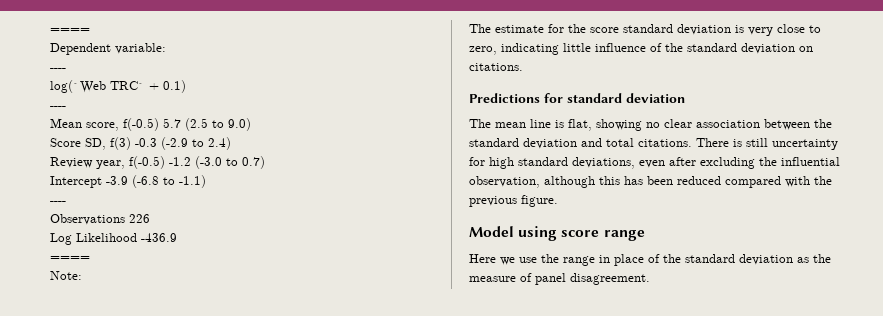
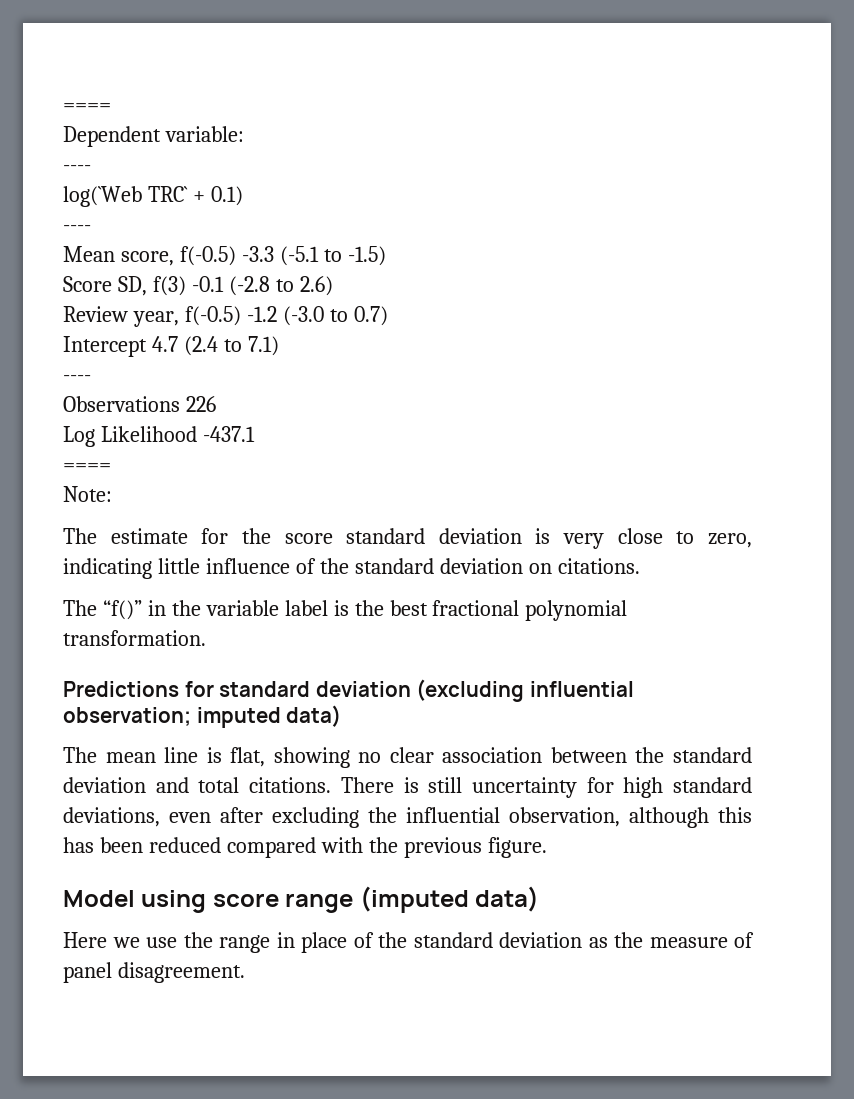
- Mean score, f(-0.5) 5.7 (2.5 to 9.0)
+ Mean score, f(-0.5) -3.3 (-5.1 to -1.5)
- Score SD, f(3) -0.3 (-2.9 to 2.4)
+ Score SD, f(3) -0.1 (-2.8 to 2.6)
- Intercept -3.9 (-6.8 to -1.1)
+ Intercept 4.7 (2.4 to 7.1)
- Log Likelihood -436.9
+ Log Likelihood -437.1
+ The “f()” in the variable label is the best fractional polynomial transformation.
- Predictions for standard deviation
+ Predictions for standard deviation (excluding influential observation; imputed data)
- Model using score range
+ Model using score range (imputed data)

